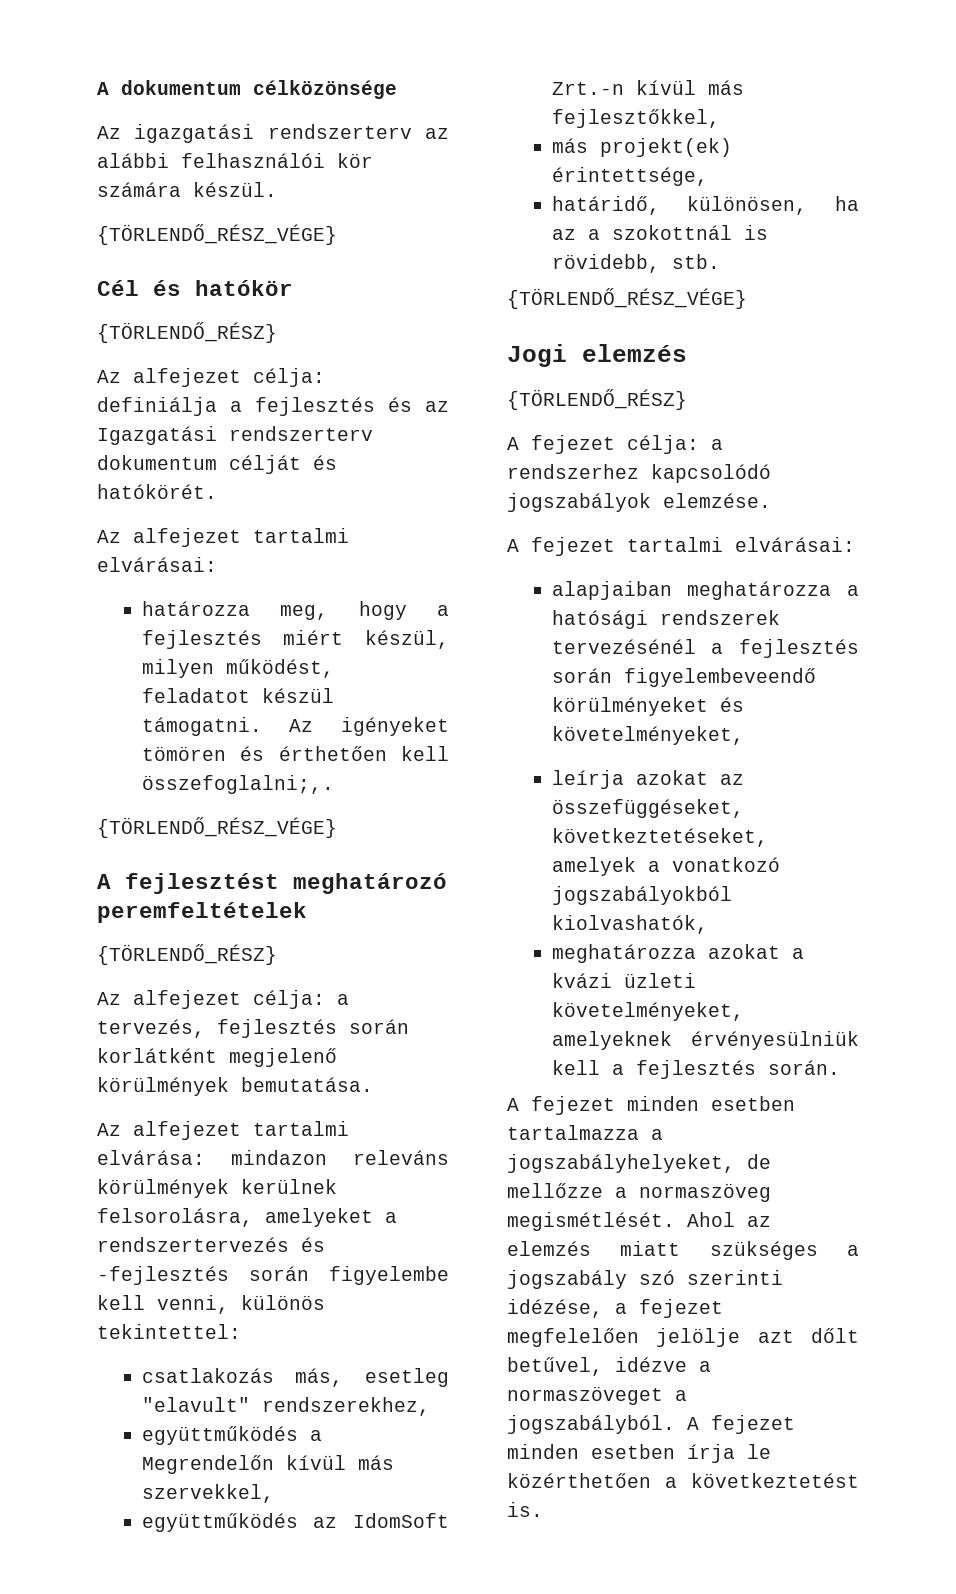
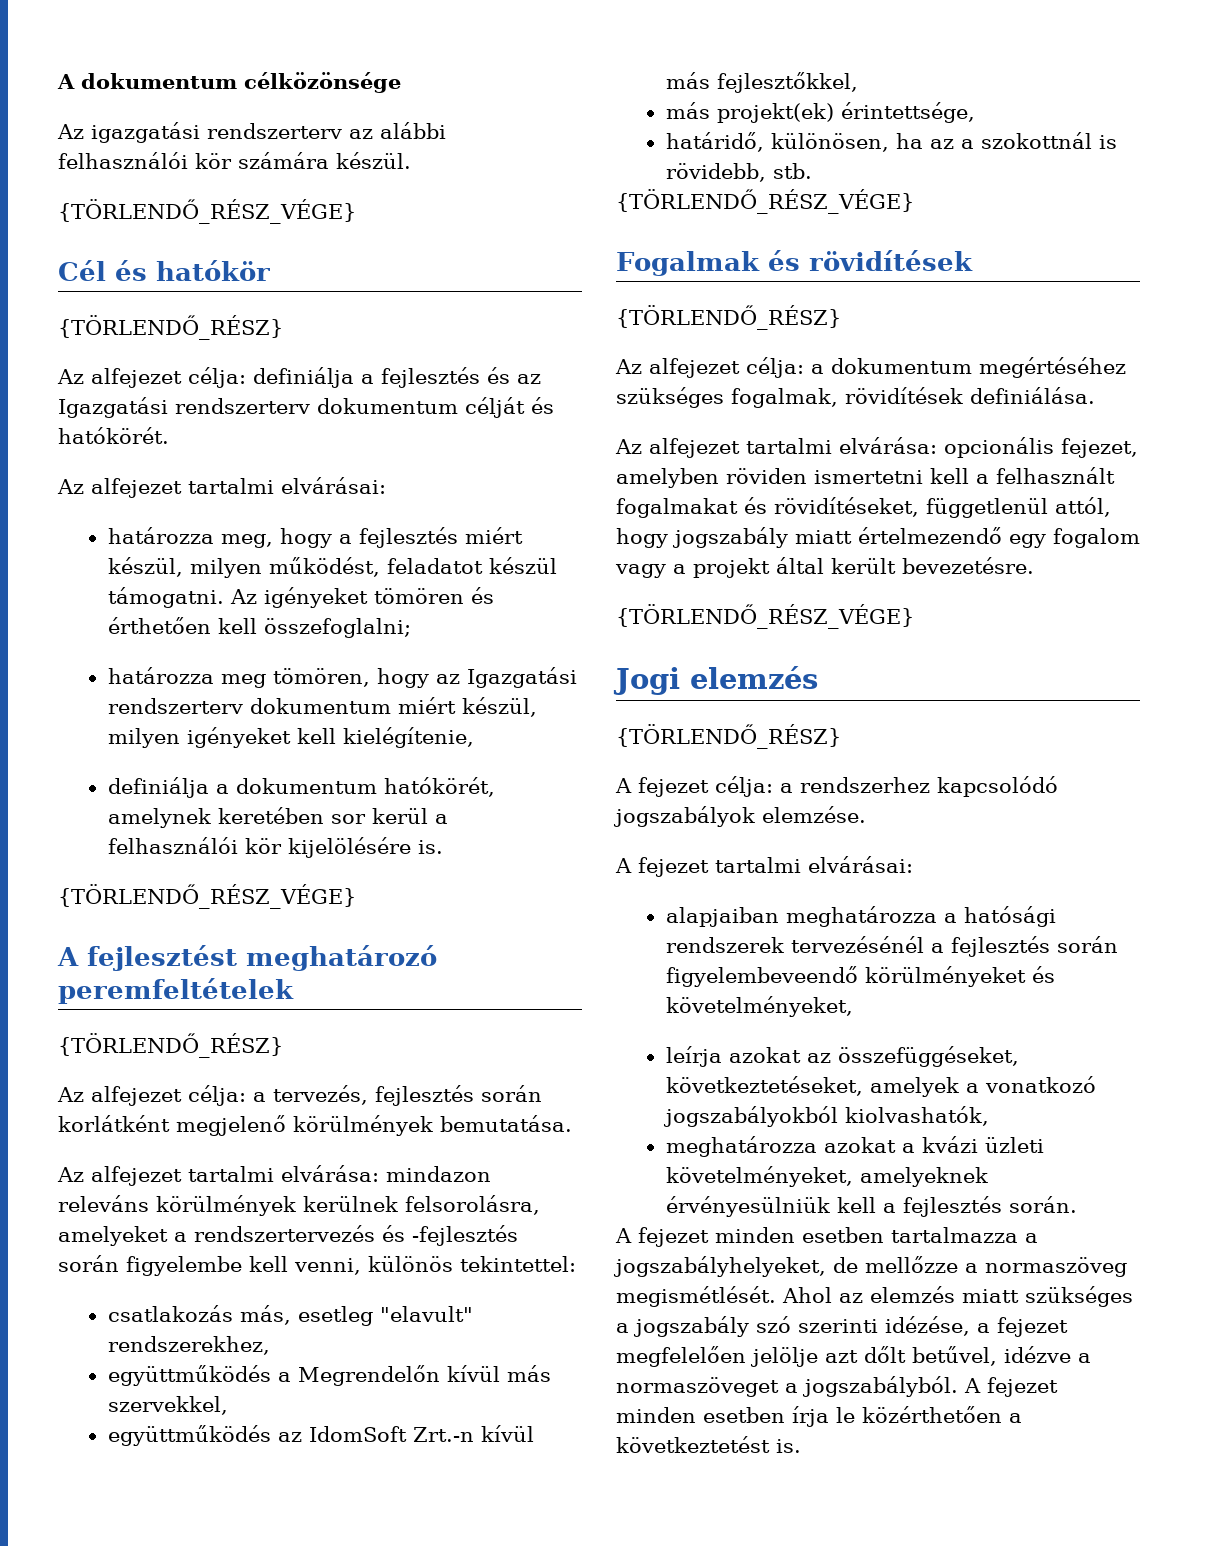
- Az igényeket tömören és érthetően kell összefoglalni;,.
+ Az igényeket tömören és érthetően kell összefoglalni;
+ határozza meg tömören, hogy az Igazgatási rendszerterv dokumentum miért készül, milyen igényeket kell kielégítenie,
+ definiálja a dokumentum hatókörét, amelynek keretében sor kerül a felhasználói kör kijelölésére is.
+ Fogalmak és rövidítések
+ {TÖRLENDŐ_RÉSZ}
+ Az alfejezet célja: a dokumentum megértéséhez szükséges fogalmak, rövidítések definiálása.
+ Az alfejezet tartalmi elvárása: opcionális fejezet, amelyben röviden ismertetni kell a felhasznált fogalmakat és rövidítéseket, függetlenül attól, hogy jogszabály miatt értelmezendő egy fogalom vagy a projekt által került bevezetésre.
+ {TÖRLENDŐ_RÉSZ_VÉGE}

